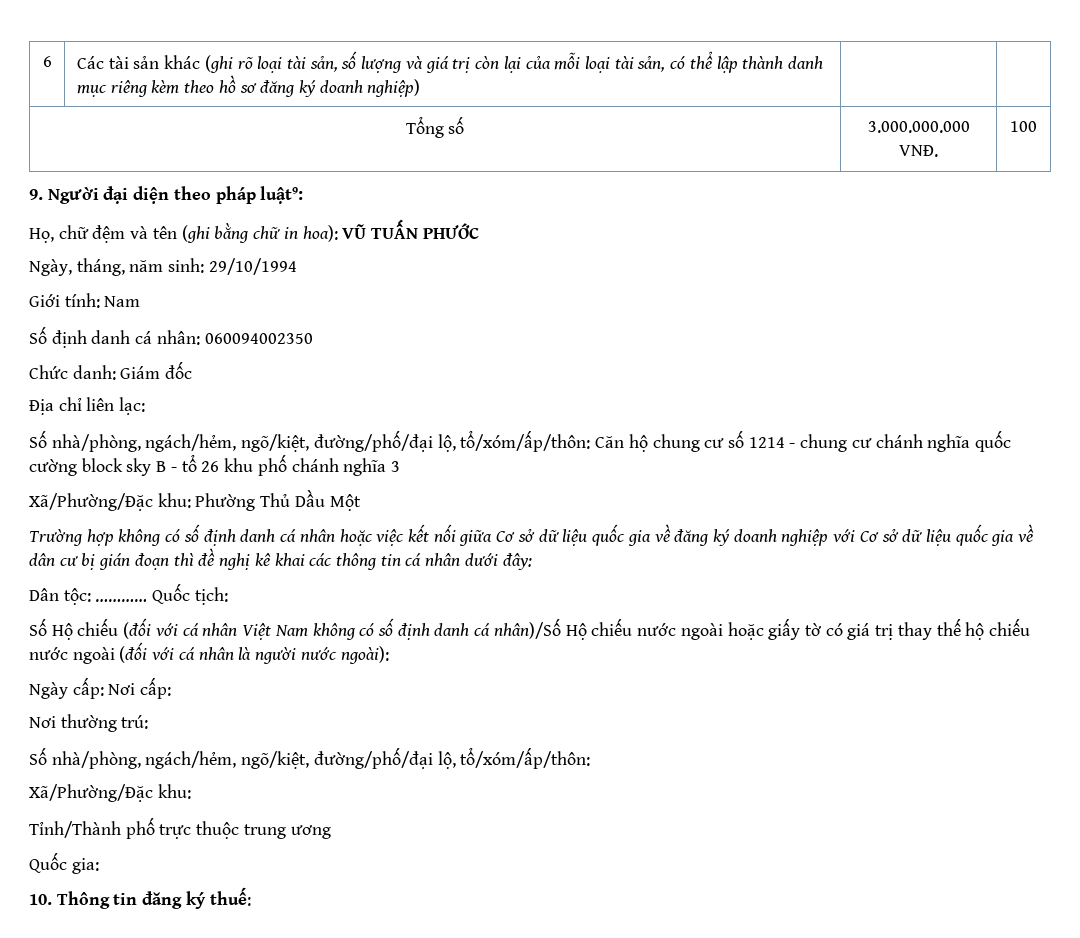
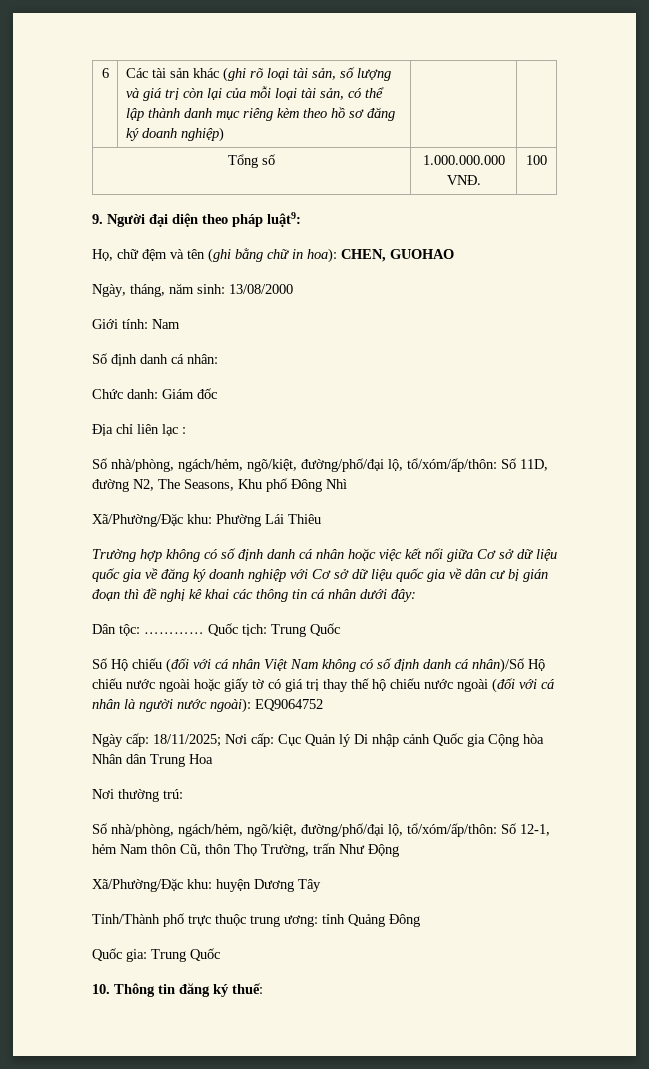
- Tổng số | 3.000.000.000 VNĐ. | 100
+ Tổng số | 1.000.000.000 VNĐ. | 100
- Họ, chữ đệm và tên (ghi bằng chữ in hoa): VŨ TUẤN PHƯỚC
+ Họ, chữ đệm và tên (ghi bằng chữ in hoa): CHEN, GUOHAO
- Ngày, tháng, năm sinh: 29/10/1994
+ Ngày, tháng, năm sinh: 13/08/2000
- Số định danh cá nhân: 060094002350
+ Số định danh cá nhân:
- Địa chỉ liên lạc:
- Số nhà/phòng, ngách/hẻm, ngõ/kiệt, đường/phố/đại lộ, tổ/xóm/ấp/thôn: Căn hộ chung cư số 1214 - chung cư chánh nghĩa quốc cường block sky B - tổ 26 khu phố chánh nghĩa 3
+ Địa chỉ liên lạc :
+ Số nhà/phòng, ngách/hẻm, ngõ/kiệt, đường/phố/đại lộ, tổ/xóm/ấp/thôn: Số 11D, đường N2, The Seasons, Khu phố Đông Nhì
- Xã/Phường/Đặc khu: Phường Thủ Dầu Một
+ Xã/Phường/Đặc khu: Phường Lái Thiêu
- Quốc tịch:
+ Quốc tịch: Trung Quốc
- Số Hộ chiếu (đối với cá nhân Việt Nam không có số định danh cá nhân)/Số Hộ chiếu nước ngoài hoặc giấy tờ có giá trị thay thế hộ chiếu nước ngoài (đối với cá nhân là người nước ngoài):
+ Số Hộ chiếu (đối với cá nhân Việt Nam không có số định danh cá nhân)/Số Hộ chiếu nước ngoài hoặc giấy tờ có giá trị thay thế hộ chiếu nước ngoài (đối với cá nhân là người nước ngoài): EQ9064752
- Ngày cấp: Nơi cấp:
+ Ngày cấp: 18/11/2025; Nơi cấp: Cục Quản lý Di nhập cảnh Quốc gia Cộng hòa Nhân dân Trung Hoa
  Nơi thường trú:
- Số nhà/phòng, ngách/hẻm, ngõ/kiệt, đường/phố/đại lộ, tổ/xóm/ấp/thôn:
- Xã/Phường/Đặc khu:
+ Số nhà/phòng, ngách/hẻm, ngõ/kiệt, đường/phố/đại lộ, tổ/xóm/ấp/thôn: Số 12-1, hẻm Nam thôn Cũ, thôn Thọ Trường, trấn Như Động
+ Xã/Phường/Đặc khu: huyện Dương Tây
- Tỉnh/Thành phố trực thuộc trung ương
+ Tỉnh/Thành phố trực thuộc trung ương: tỉnh Quảng Đông
- Quốc gia:
+ Quốc gia: Trung Quốc

